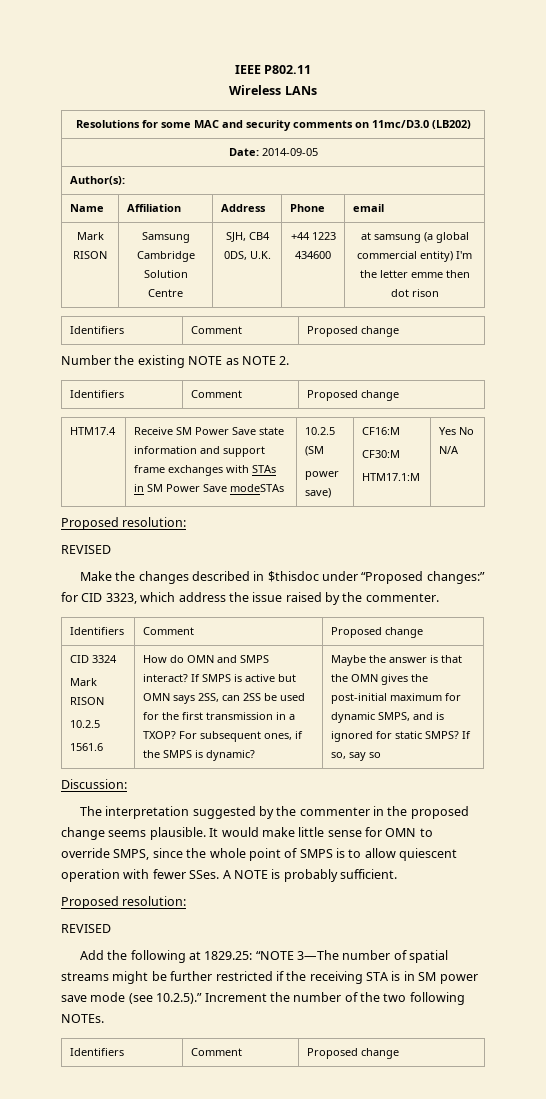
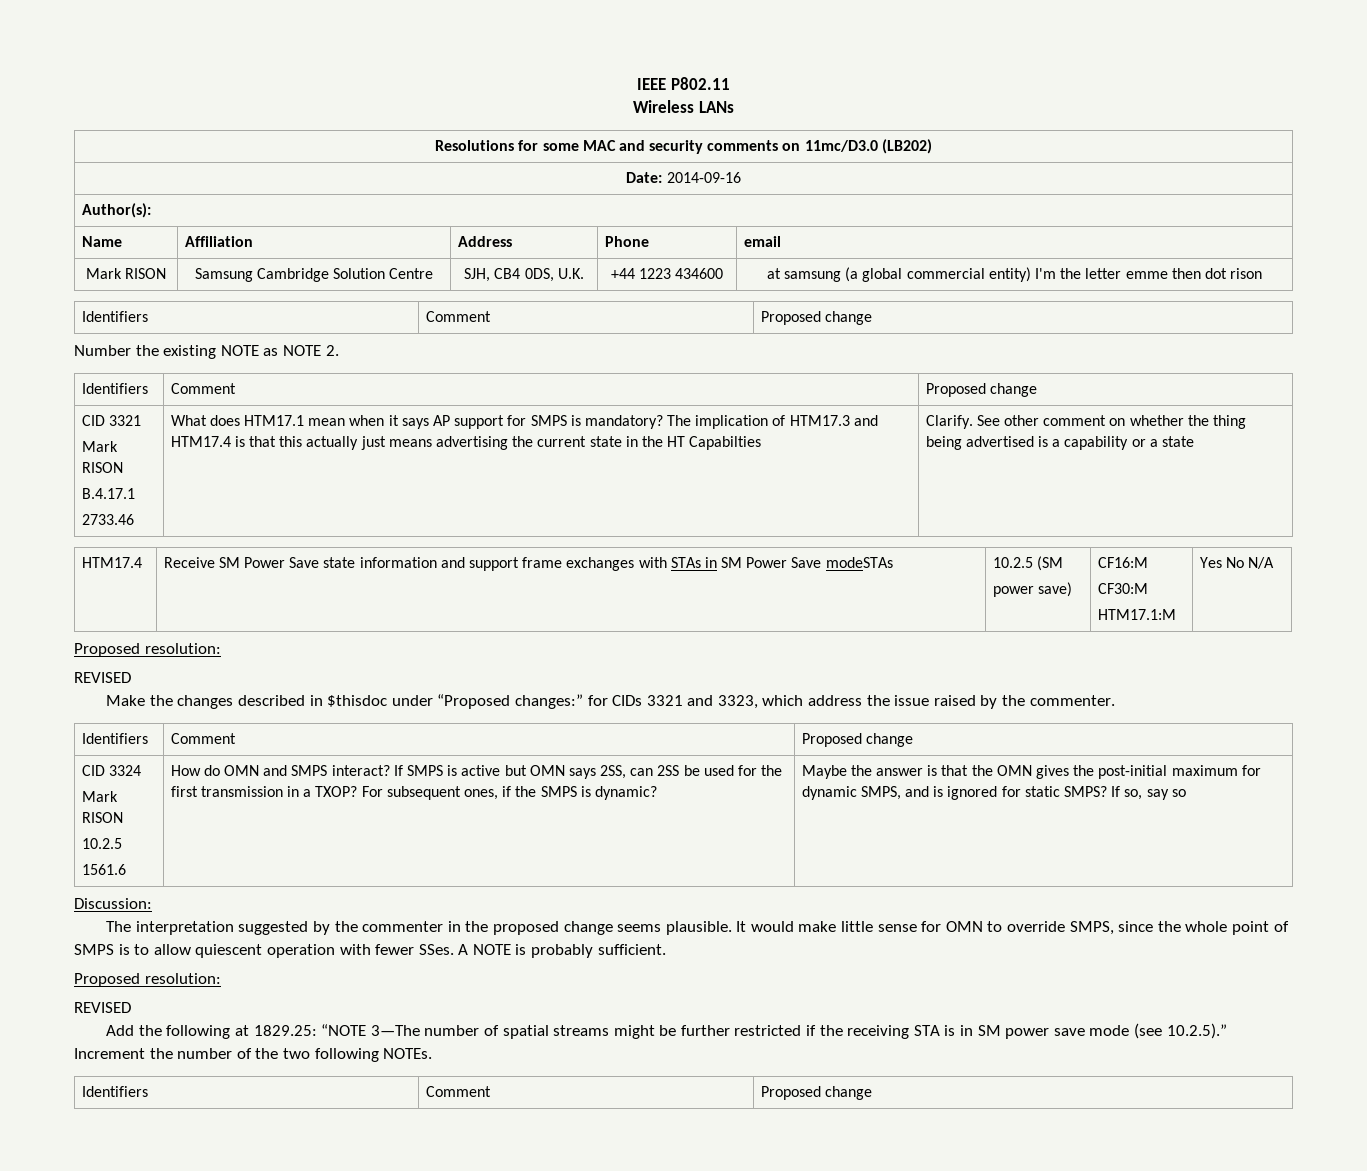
- Date: 2014-09-05
+ Date: 2014-09-16
+ CID 3321
+ Mark RISON
+ B.4.17.1
+ 2733.46 | What does HTM17.1 mean when it says AP support for SMPS is mandatory? The implication of HTM17.3 and HTM17.4 is that this actually just means advertising the current state in the HT Capabilties | Clarify. See other comment on whether the thing being advertised is a capability or a state
- Make the changes described in $thisdoc under “Proposed changes:” for CID 3323, which address the issue raised by the commenter.
+ Make the changes described in $thisdoc under “Proposed changes:” for CIDs 3321 and 3323, which address the issue raised by the commenter.

